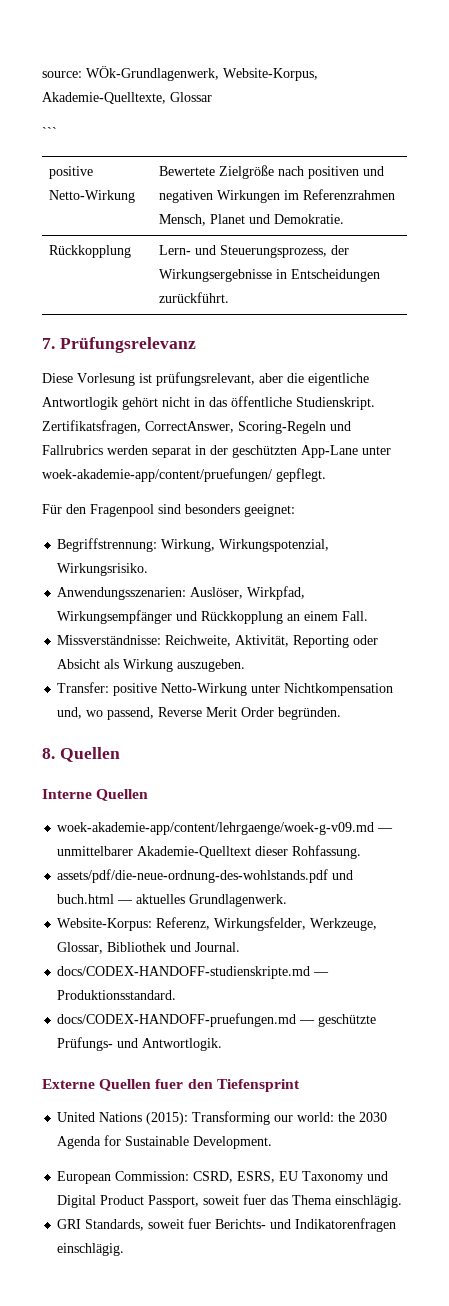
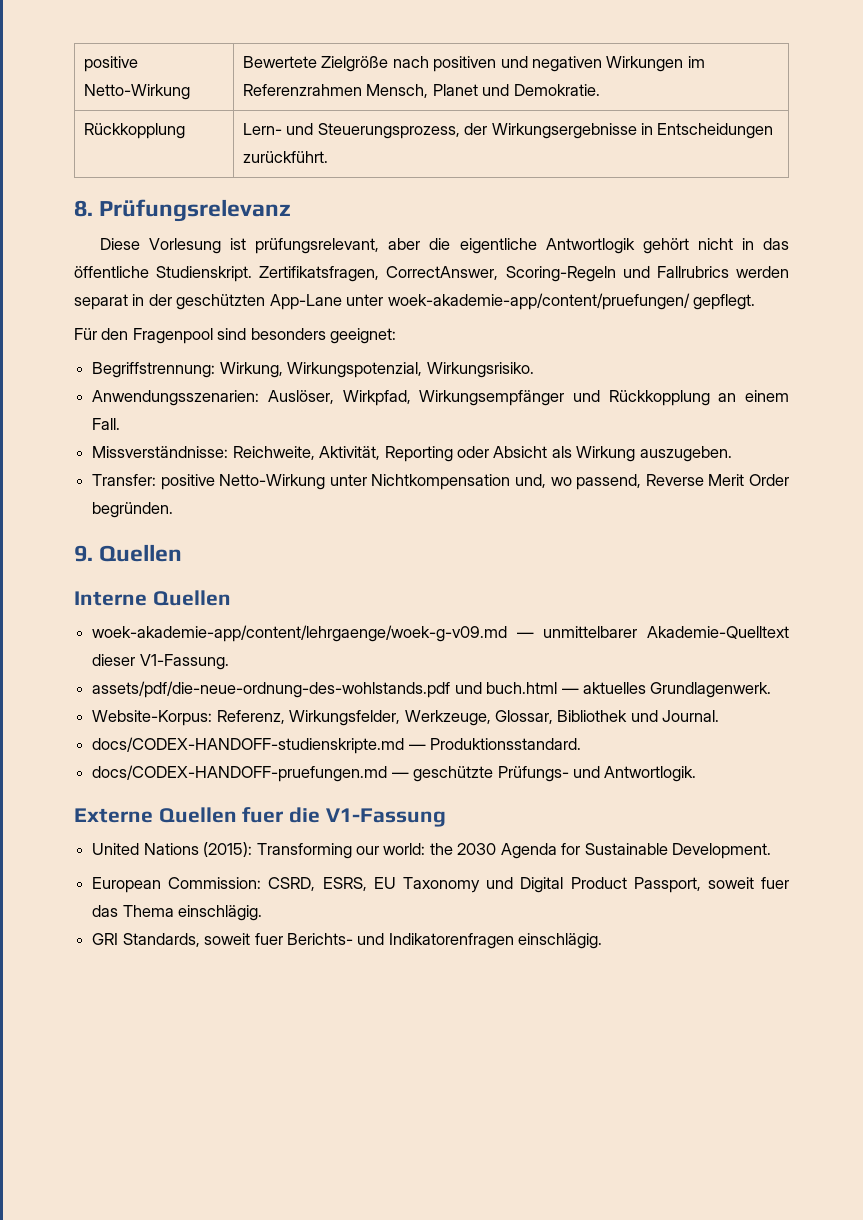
- source: WÖk-Grundlagenwerk, Website-Korpus, Akademie-Quelltexte, Glossar
- ```
- 7. Prüfungsrelevanz
+ 8. Prüfungsrelevanz
- 8. Quellen
+ 9. Quellen
- woek-akademie-app/content/lehrgaenge/woek-g-v09.md — unmittelbarer Akademie-Quelltext dieser Rohfassung.
+ woek-akademie-app/content/lehrgaenge/woek-g-v09.md — unmittelbarer Akademie-Quelltext dieser V1-Fassung.
- Externe Quellen fuer den Tiefensprint
+ Externe Quellen fuer die V1-Fassung

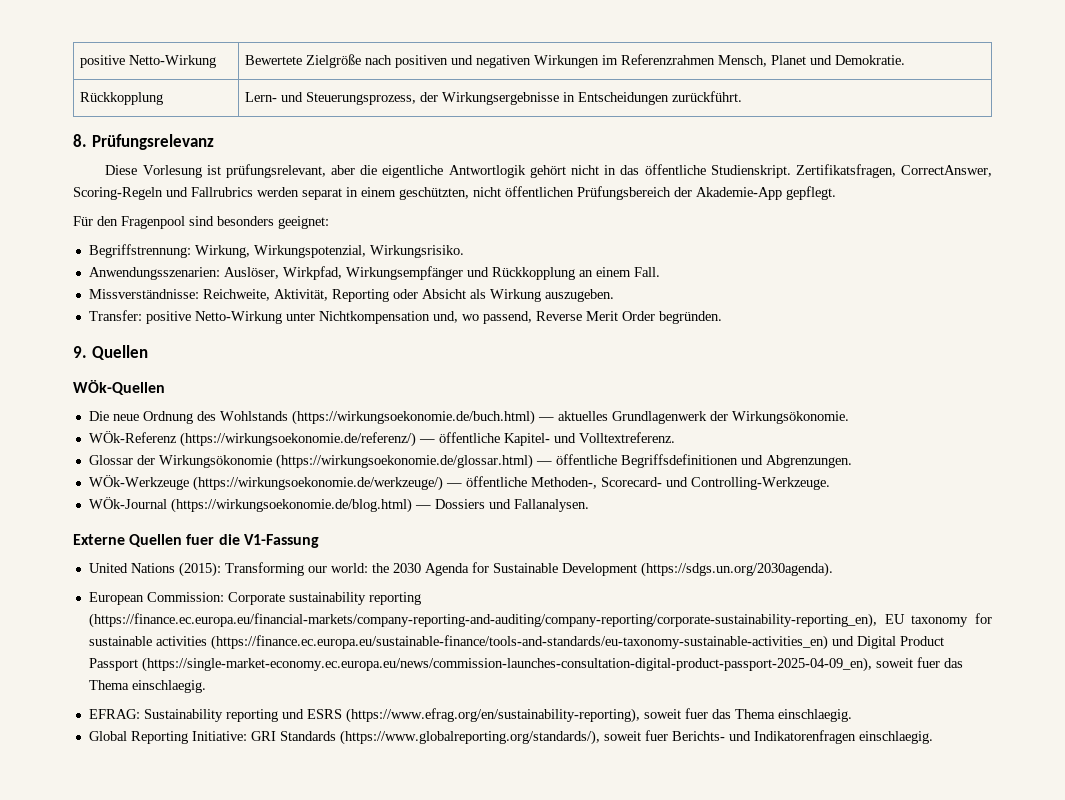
- Zertifikatsfragen, CorrectAnswer, Scoring-Regeln und Fallrubrics werden separat in der geschützten App-Lane unter woek-akademie-app/content/pruefungen/ gepflegt.
+ Zertifikatsfragen, CorrectAnswer, Scoring-Regeln und Fallrubrics werden separat in einem geschützten, nicht öffentlichen Prüfungsbereich der Akademie-App gepflegt.
- Interne Quellen
- woek-akademie-app/content/lehrgaenge/woek-g-v09.md — unmittelbarer Akademie-Quelltext dieser V1-Fassung.
- assets/pdf/die-neue-ordnung-des-wohlstands.pdf und buch.html — aktuelles Grundlagenwerk.
- Website-Korpus: Referenz, Wirkungsfelder, Werkzeuge, Glossar, Bibliothek und Journal.
- docs/CODEX-HANDOFF-studienskripte.md — Produktionsstandard.
- docs/CODEX-HANDOFF-pruefungen.md — geschützte Prüfungs- und Antwortlogik.
+ WÖk-Quellen
+ Die neue Ordnung des Wohlstands (https://wirkungsoekonomie.de/buch.html) — aktuelles Grundlagenwerk der Wirkungsökonomie.
+ WÖk-Referenz (https://wirkungsoekonomie.de/referenz/) — öffentliche Kapitel- und Volltextreferenz.
+ Glossar der Wirkungsökonomie (https://wirkungsoekonomie.de/glossar.html) — öffentliche Begriffsdefinitionen und Abgrenzungen.
+ WÖk-Werkzeuge (https://wirkungsoekonomie.de/werkzeuge/) — öffentliche Methoden-, Scorecard- und Controlling-Werkzeuge.
+ WÖk-Journal (https://wirkungsoekonomie.de/blog.html) — Dossiers und Fallanalysen.
- United Nations (2015): Transforming our world: the 2030 Agenda for Sustainable Development.
+ United Nations (2015): Transforming our world: the 2030 Agenda for Sustainable Development (https://sdgs.un.org/2030agenda).
- European Commission: CSRD, ESRS, EU Taxonomy und Digital Product Passport, soweit fuer das Thema einschlägig.
- GRI Standards, soweit fuer Berichts- und Indikatorenfragen einschlägig.
+ European Commission: Corporate sustainability reporting (https://finance.ec.europa.eu/financial-markets/company-reporting-and-auditing/company-reporting/corporate-sustainability-reporting_en), EU taxonomy for sustainable activities (https://finance.ec.europa.eu/sustainable-finance/tools-and-standards/eu-taxonomy-sustainable-activities_en) und Digital Product Passport (https://single-market-economy.ec.europa.eu/news/commission-launches-consultation-digital-product-passport-2025-04-09_en), soweit fuer das Thema einschlaegig.
+ EFRAG: Sustainability reporting und ESRS (https://www.efrag.org/en/sustainability-reporting), soweit fuer das Thema einschlaegig.
+ Global Reporting Initiative: GRI Standards (https://www.globalreporting.org/standards/), soweit fuer Berichts- und Indikatorenfragen einschlaegig.

